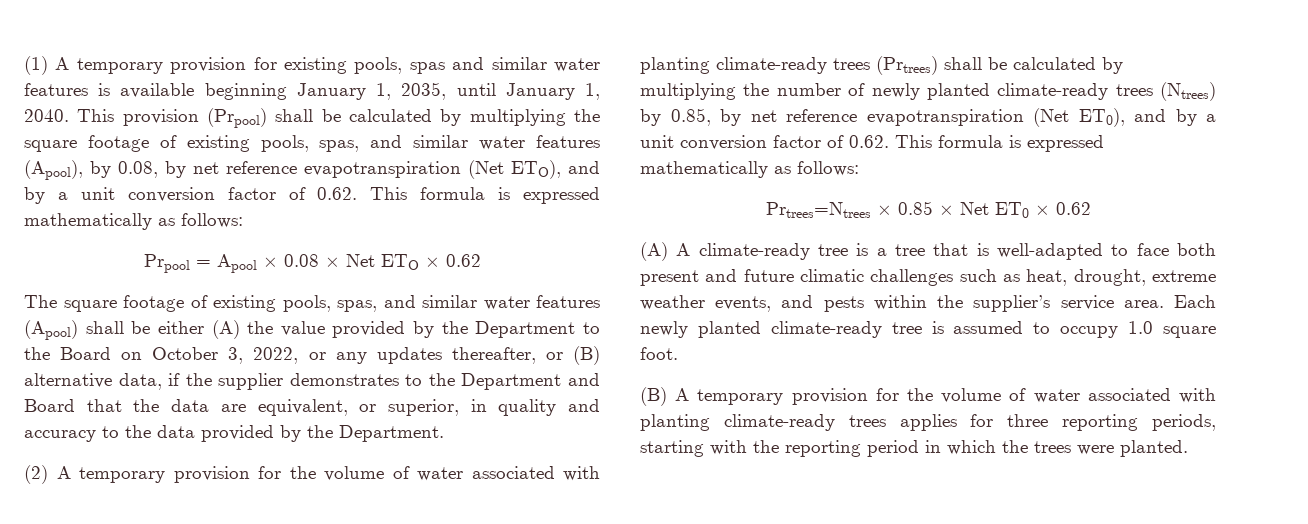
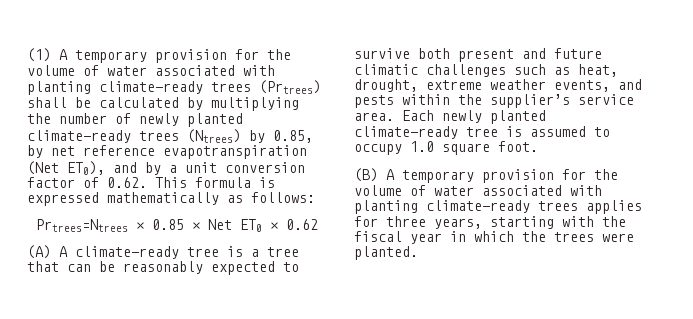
- (1) A temporary provision for existing pools, spas and similar water features is available beginning January 1, 2035, until January 1, 2040. This provision (Prpool) shall be calculated by multiplying the square footage of existing pools, spas, and similar water features (Apool), by 0.08, by net reference evapotranspiration (Net ETO), and by a unit conversion factor of 0.62. This formula is expressed mathematically as follows:
- Prpool = Apool × 0.08 × Net ETO × 0.62
- The square footage of existing pools, spas, and similar water features (Apool) shall be either (A) the value provided by the Department to the Board on October 3, 2022, or any updates thereafter, or (B) alternative data, if the supplier demonstrates to the Department and Board that the data are equivalent, or superior, in quality and accuracy to the data provided by the Department.
- (2) A temporary provision for the volume of water associated with planting climate-ready trees (Prtrees) shall be calculated by multiplying the number of newly planted climate-ready trees (Ntrees) by 0.85, by net reference evapotranspiration (Net ET0), and by a unit conversion factor of 0.62. This formula is expressed mathematically as follows:
+ (1) A temporary provision for the volume of water associated with planting climate-ready trees (Prtrees) shall be calculated by multiplying the number of newly planted climate-ready trees (Ntrees) by 0.85, by net reference evapotranspiration (Net ET0), and by a unit conversion factor of 0.62. This formula is expressed mathematically as follows:
- (A) A climate-ready tree is a tree that is well-adapted to face both present and future climatic challenges such as heat, drought, extreme weather events, and pests within the supplier’s service area.
+ (A) A climate-ready tree is a tree that can be reasonably expected to survive both present and future climatic challenges such as heat, drought, extreme weather events, and pests within the supplier’s service area.
- (B) A temporary provision for the volume of water associated with planting climate-ready trees applies for three reporting periods, starting with the reporting period in which the trees were planted.
+ (B) A temporary provision for the volume of water associated with planting climate-ready trees applies for three years, starting with the fiscal year in which the trees were planted.

